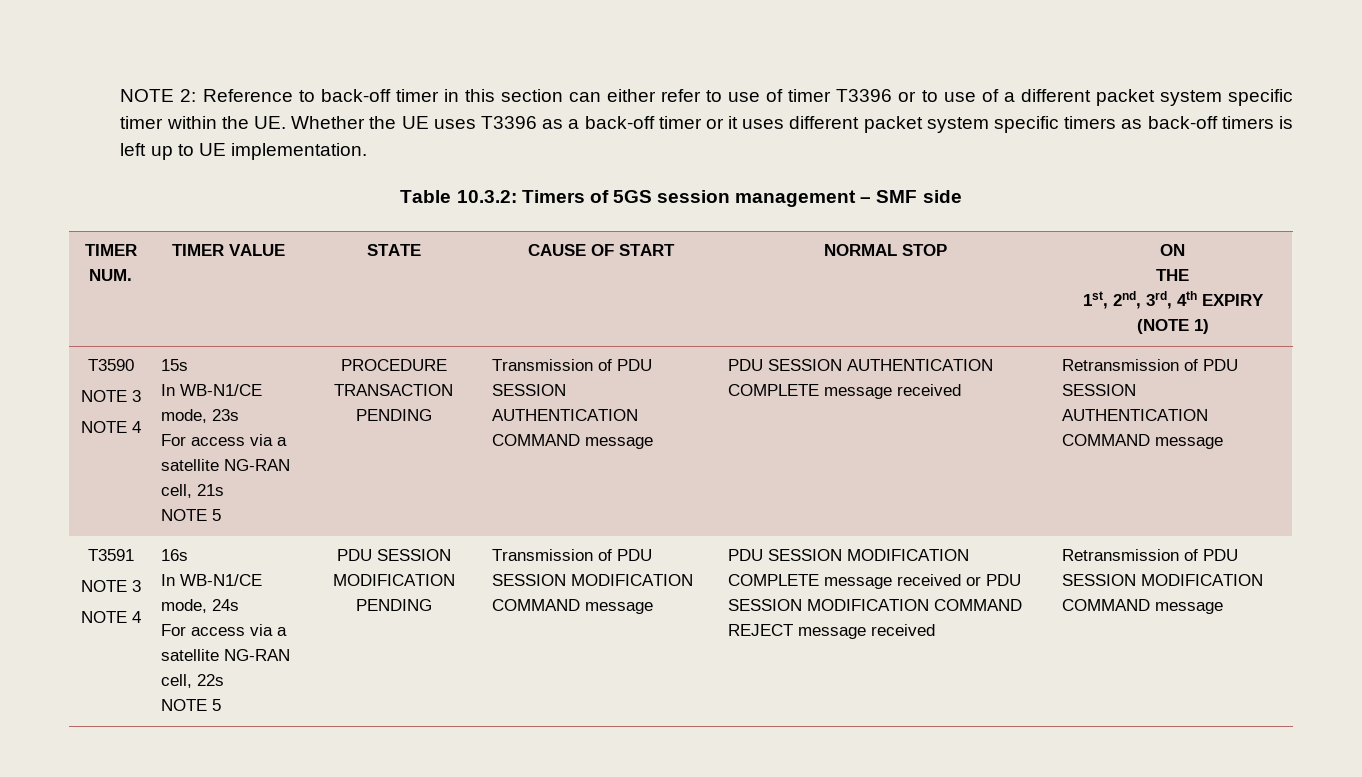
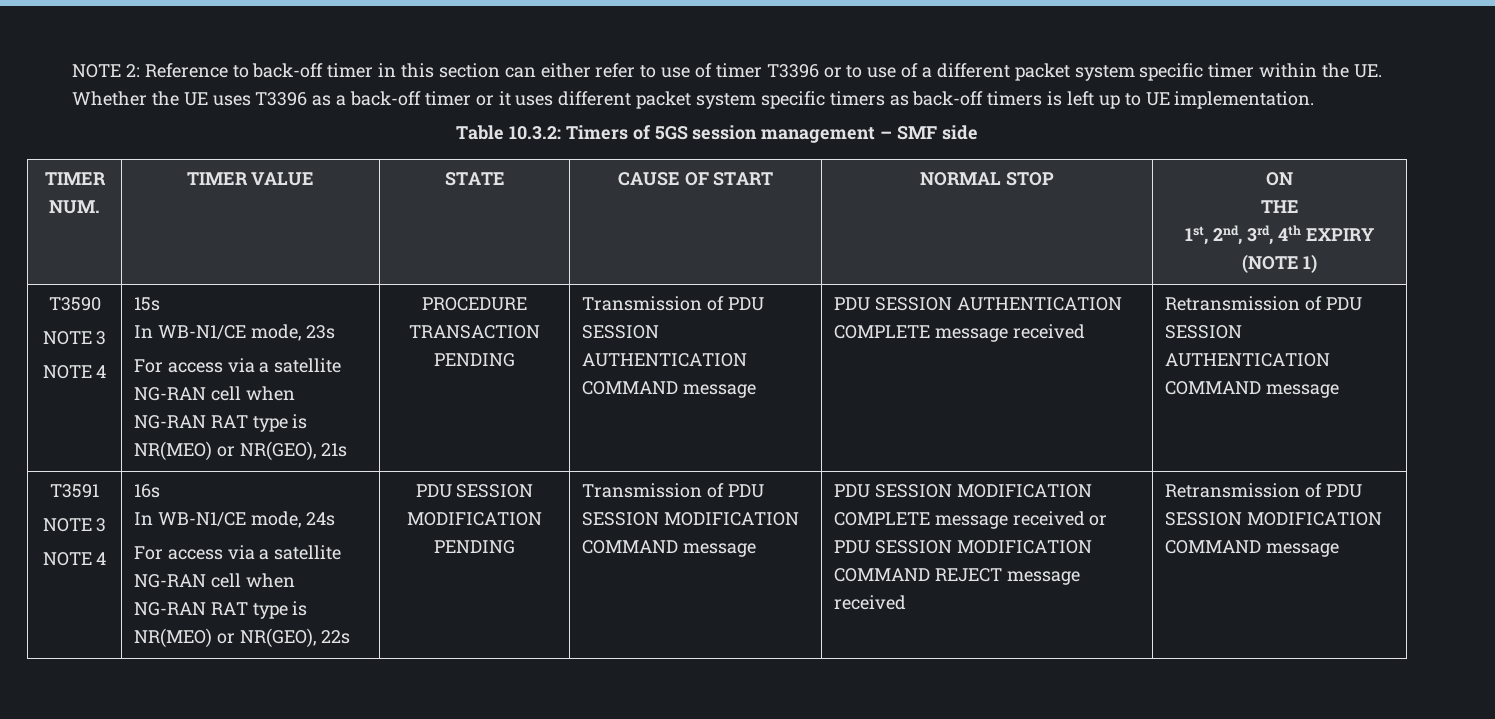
- For access via a satellite NG-RAN cell, 21s
- NOTE 5
+ For access via a satellite NG-RAN cell when NG-RAN RAT type is NR(MEO) or NR(GEO), 21s
- For access via a satellite NG-RAN cell, 22s
- NOTE 5
+ For access via a satellite NG-RAN cell when NG-RAN RAT type is NR(MEO) or NR(GEO), 22s

